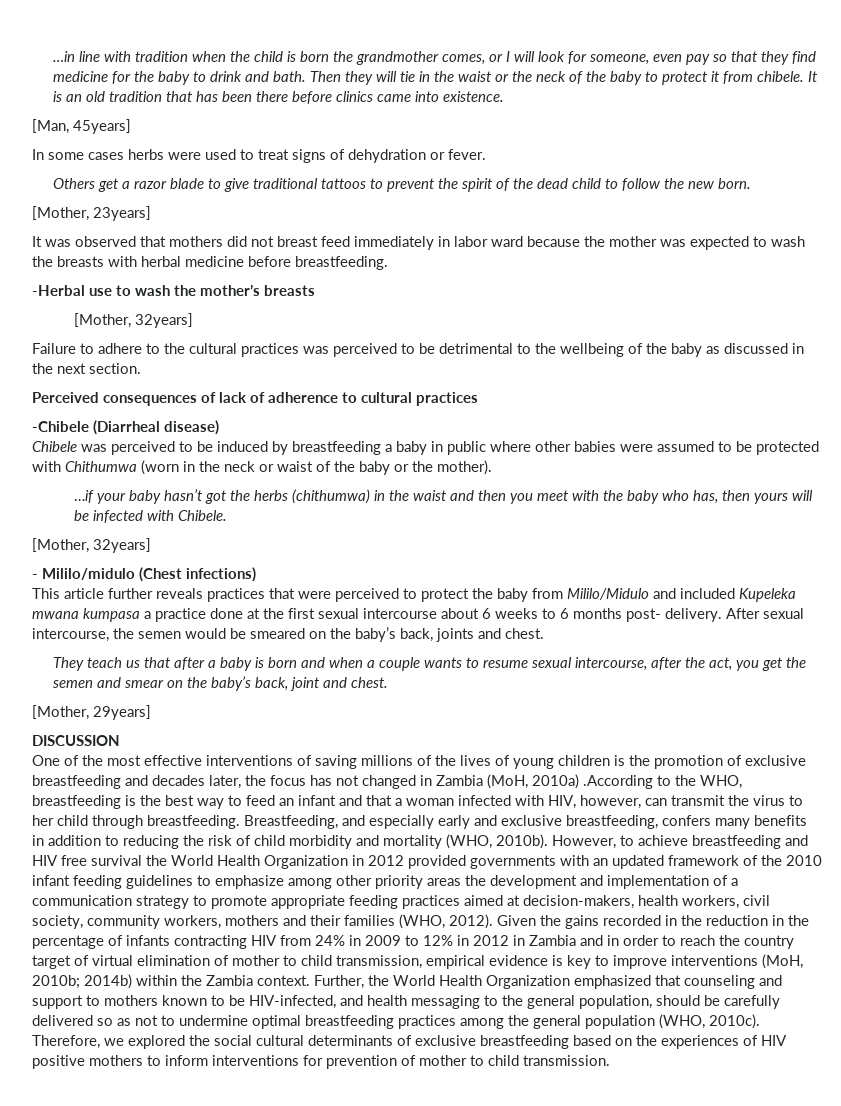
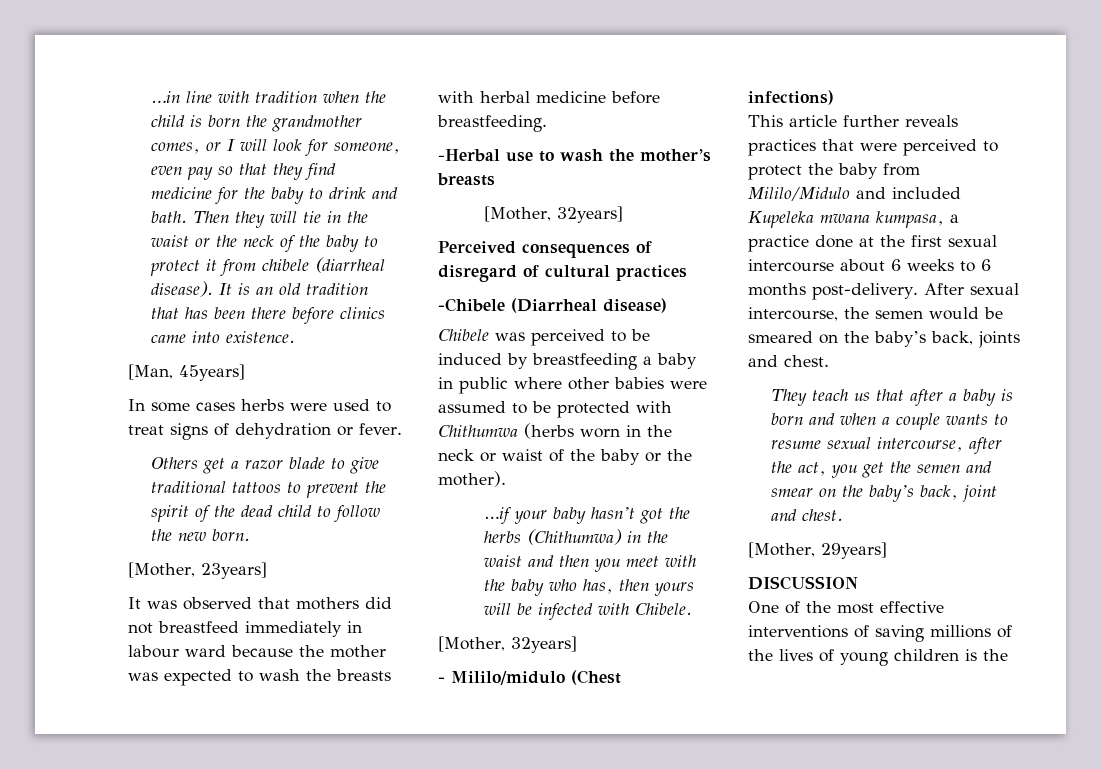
- Then they will tie in the waist or the neck of the baby to protect it from chibele.
+ Then they will tie in the waist or the neck of the baby to protect it from chibele (diarrheal disease).
- It was observed that mothers did not breast feed immediately in labor ward because the mother was expected to wash the breasts with herbal medicine before breastfeeding.
+ It was observed that mothers did not breastfeed immediately in labour ward because the mother was expected to wash the breasts with herbal medicine before breastfeeding.
- Failure to adhere to the cultural practices was perceived to be detrimental to the wellbeing of the baby as discussed in the next section.
- Perceived consequences of lack of adherence to cultural practices
+ Perceived consequences of disregard of cultural practices
- Chibele was perceived to be induced by breastfeeding a baby in public where other babies were assumed to be protected with Chithumwa (worn in the neck or waist of the baby or the mother).
+ Chibele was perceived to be induced by breastfeeding a baby in public where other babies were assumed to be protected with Chithumwa (herbs worn in the neck or waist of the baby or the mother).
- …if your baby hasn’t got the herbs (chithumwa) in the waist and then you meet with the baby who has, then yours will be infected with Chibele.
+ …if your baby hasn’t got the herbs (Chithumwa) in the waist and then you meet with the baby who has, then yours will be infected with Chibele.
- This article further reveals practices that were perceived to protect the baby from Mililo/Midulo and included Kupeleka mwana kumpasa a practice done at the first sexual intercourse about 6 weeks to 6 months post- delivery.
+ This article further reveals practices that were perceived to protect the baby from Mililo/Midulo and included Kupeleka mwana kumpasa, a practice done at the first sexual intercourse about 6 weeks to 6 months post-delivery.
- One of the most effective interventions of saving millions of the lives of young children is the promotion of exclusive breastfeeding and decades later, the focus has not changed in Zambia (MoH, 2010a) .According to the WHO, breastfeeding is the best way to feed an infant and that a woman infected with HIV, however, can transmit the virus to her child through breastfeeding. Breastfeeding, and especially early and exclusive breastfeeding, confers many benefits in addition to reducing the risk of child morbidity and mortality (WHO, 2010b). However, to achieve breastfeeding and HIV free survival the World Health Organization in 2012 provided governments with an updated framework of the 2010 infant feeding guidelines to emphasize among other priority areas the development and implementation of a communication strategy to promote appropriate feeding practices aimed at decision-makers, health workers, civil society, community workers, mothers and their families (WHO, 2012). Given the gains recorded in the reduction in the percentage of infants contracting HIV from 24% in 2009 to 12% in 2012 in Zambia and in order to reach the country target of virtual elimination of mother to child transmission, empirical evidence is key to improve interventions (MoH, 2010b; 2014b) within the Zambia context. Further, the World Health Organization emphasized that counseling and support to mothers known to be HIV-infected, and health messaging to the general population, should be carefully delivered so as not to undermine optimal breastfeeding practices among the general population (WHO, 2010c). Therefore, we explored the social cultural determinants of exclusive breastfeeding based on the experiences of HIV positive mothers to inform interventions for prevention of mother to child transmission.
+ One of the most effective interventions of saving millions of the lives of young children is the

